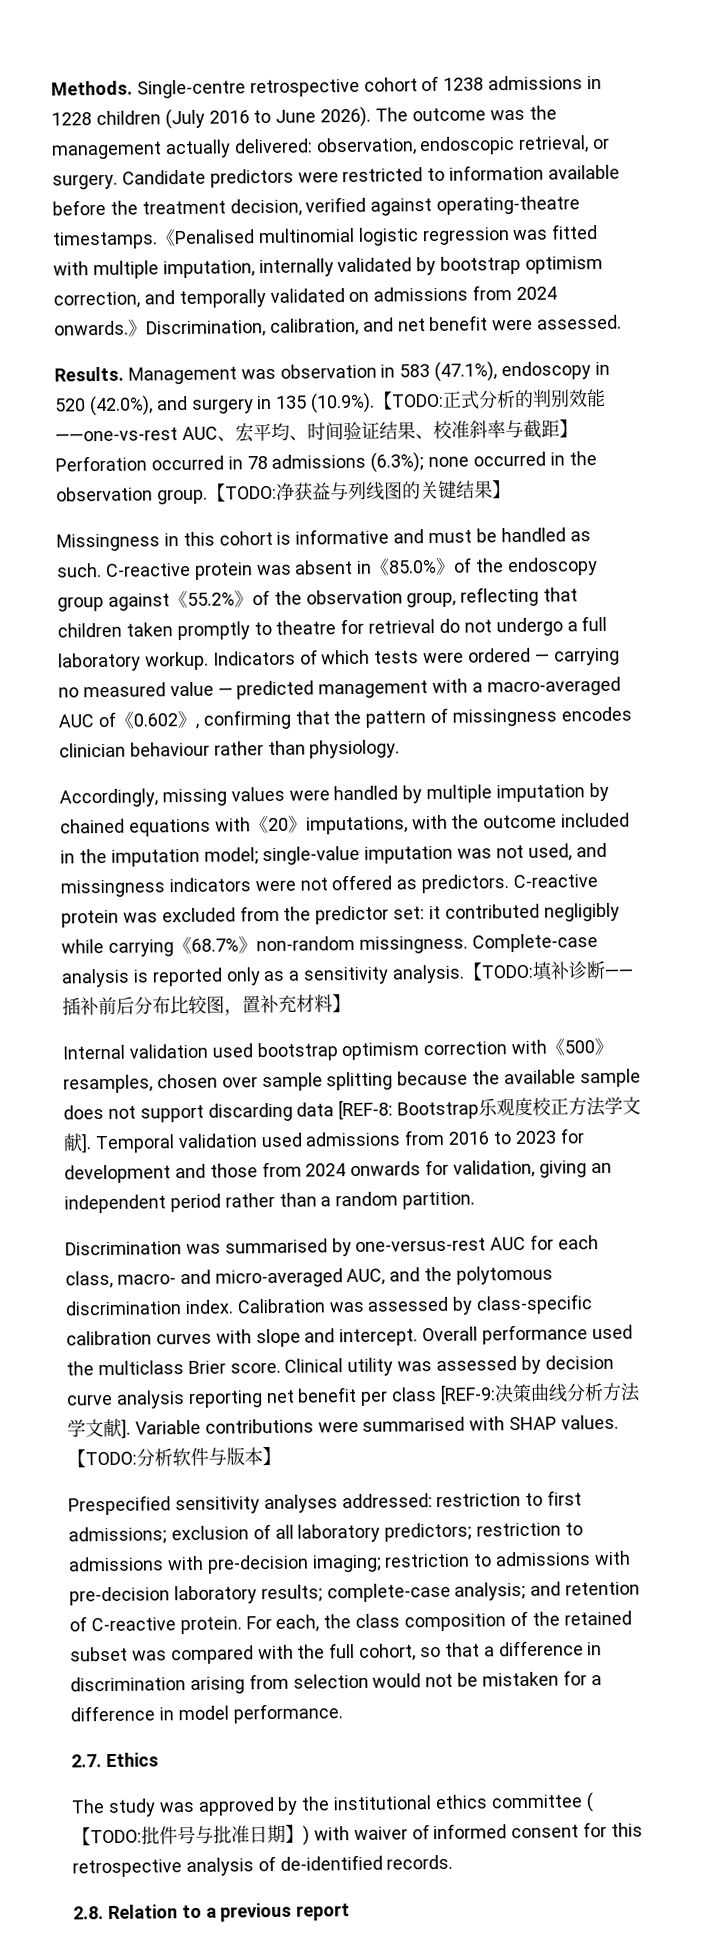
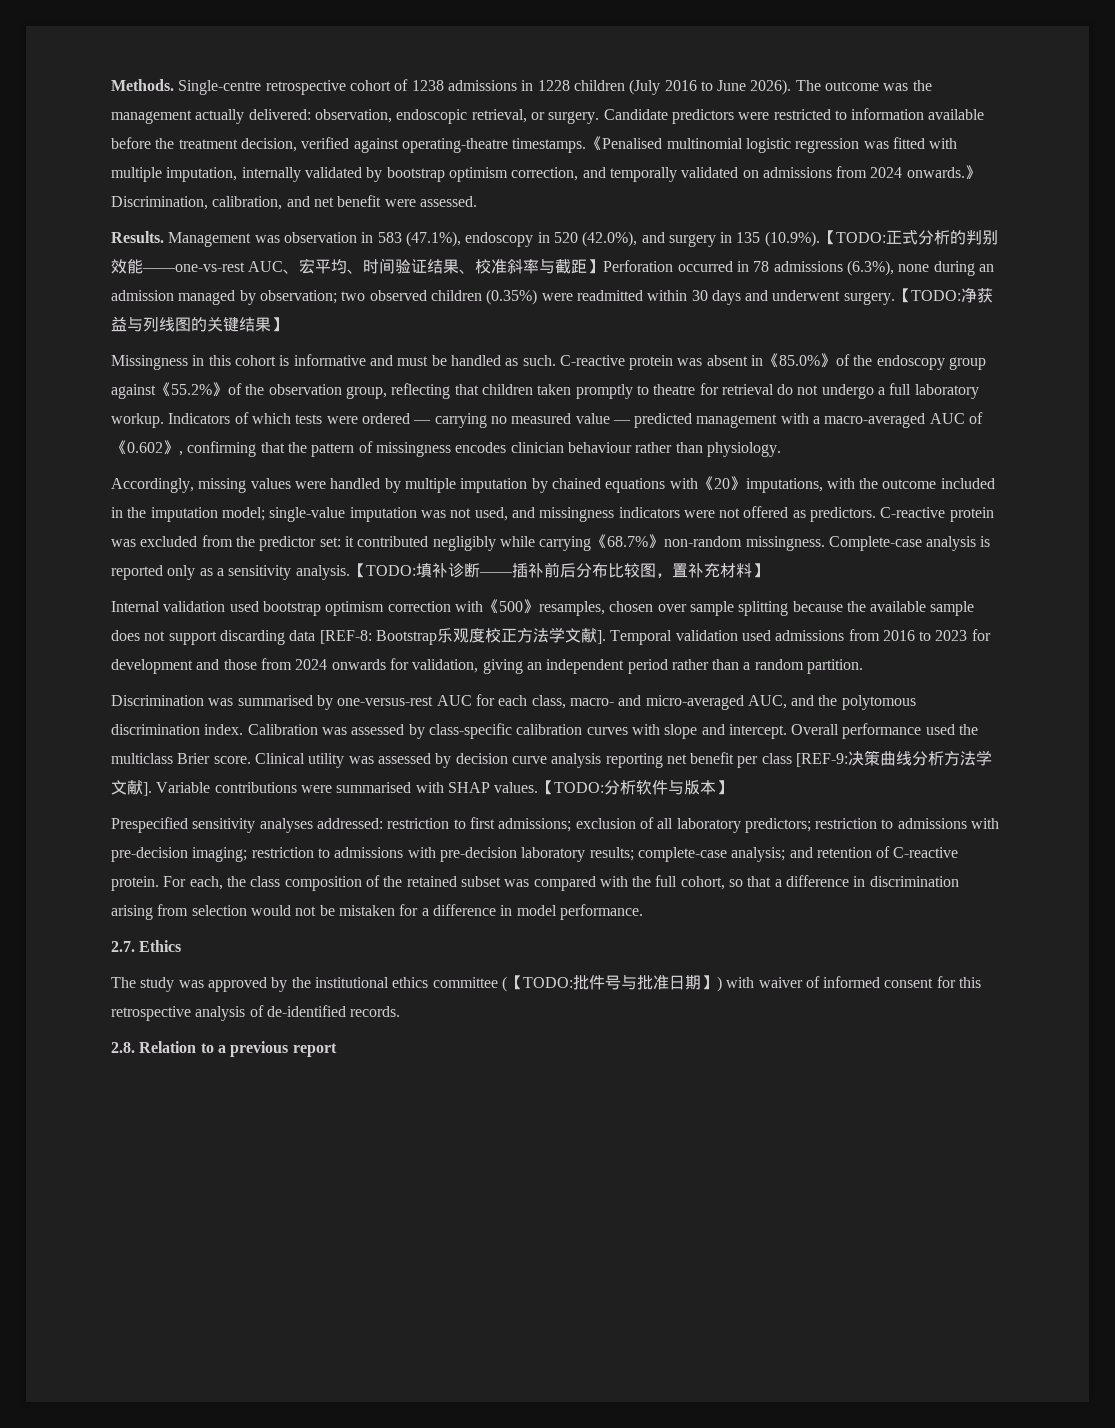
- Management was observation in 583 (47.1%), endoscopy in 520 (42.0%), and surgery in 135 (10.9%).【TODO:正式分析的判别效能——one-vs-rest AUC、宏平均、时间验证结果、校准斜率与截距】Perforation occurred in 78 admissions (6.3%); none occurred in the observation group.
+ Management was observation in 583 (47.1%), endoscopy in 520 (42.0%), and surgery in 135 (10.9%).【TODO:正式分析的判别效能——one-vs-rest AUC、宏平均、时间验证结果、校准斜率与截距】Perforation occurred in 78 admissions (6.3%), none during an admission managed by observation; two observed children (0.35%) were readmitted within 30 days and underwent surgery.

